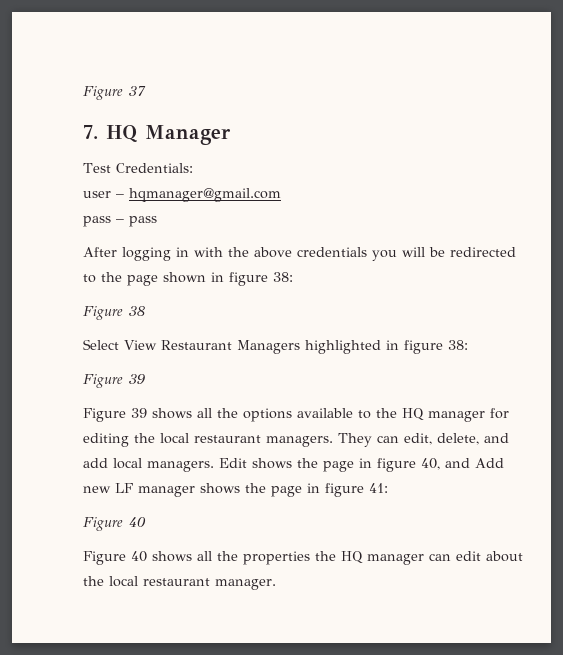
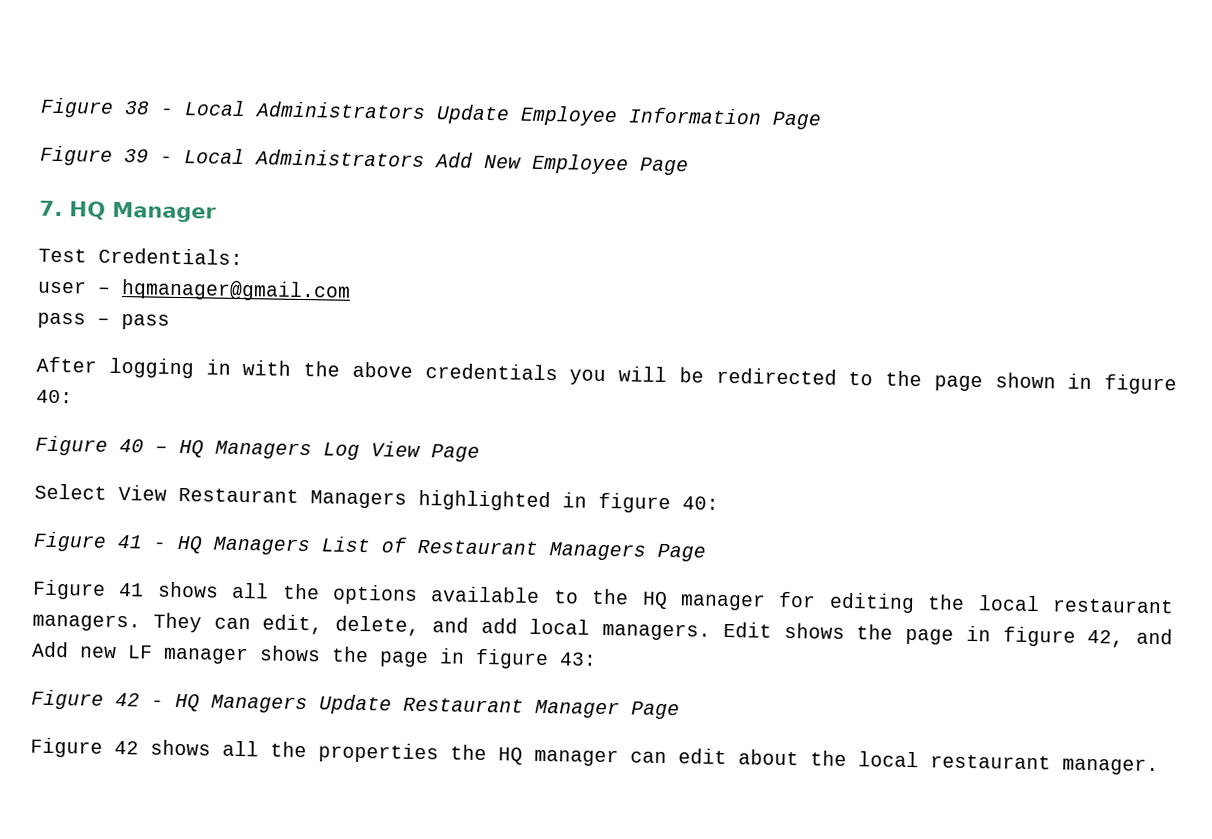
- Figure 37
+ Figure 38 - Local Administrators Update Employee Information Page
+ Figure 39 - Local Administrators Add New Employee Page
- After logging in with the above credentials you will be redirected to the page shown in figure 38:
- Figure 38
+ After logging in with the above credentials you will be redirected to the page shown in figure 40:
+ Figure 40 – HQ Managers Log View Page
- Select View Restaurant Managers highlighted in figure 38:
- Figure 39
- Figure 39 shows all the options available to the HQ manager for editing the local restaurant managers.
+ Select View Restaurant Managers highlighted in figure 40:
+ Figure 41 - HQ Managers List of Restaurant Managers Page
+ Figure 41 shows all the options available to the HQ manager for editing the local restaurant managers.
- Edit shows the page in figure 40, and Add new LF manager shows the page in figure 41:
- Figure 40
- Figure 40 shows all the properties the HQ manager can edit about the local restaurant manager.
+ Edit shows the page in figure 42, and Add new LF manager shows the page in figure 43:
+ Figure 42 - HQ Managers Update Restaurant Manager Page
+ Figure 42 shows all the properties the HQ manager can edit about the local restaurant manager.

